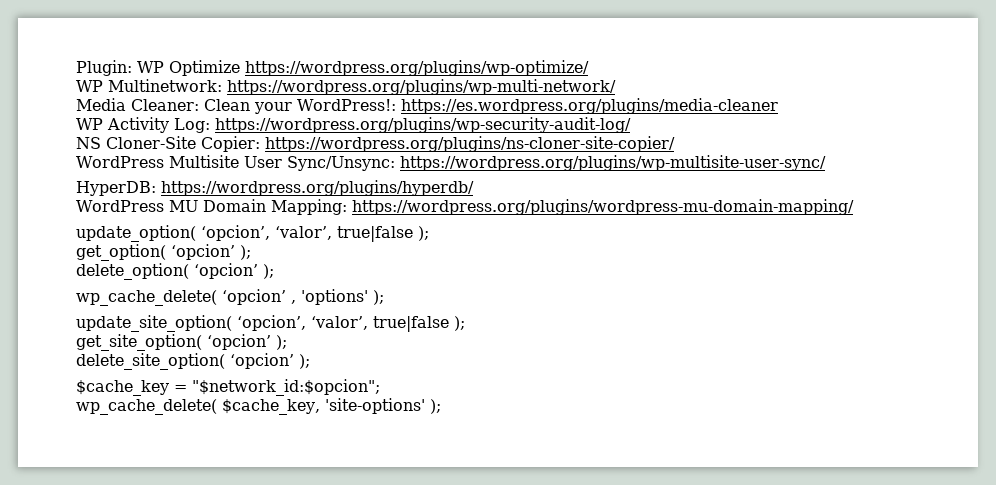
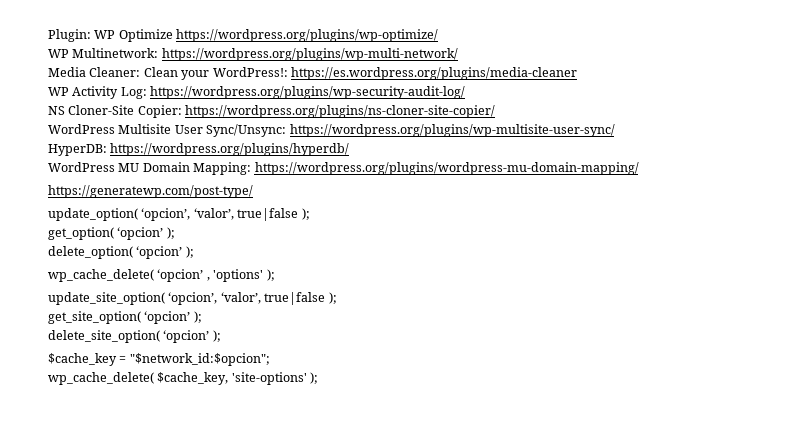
+ https://generatewp.com/post-type/

